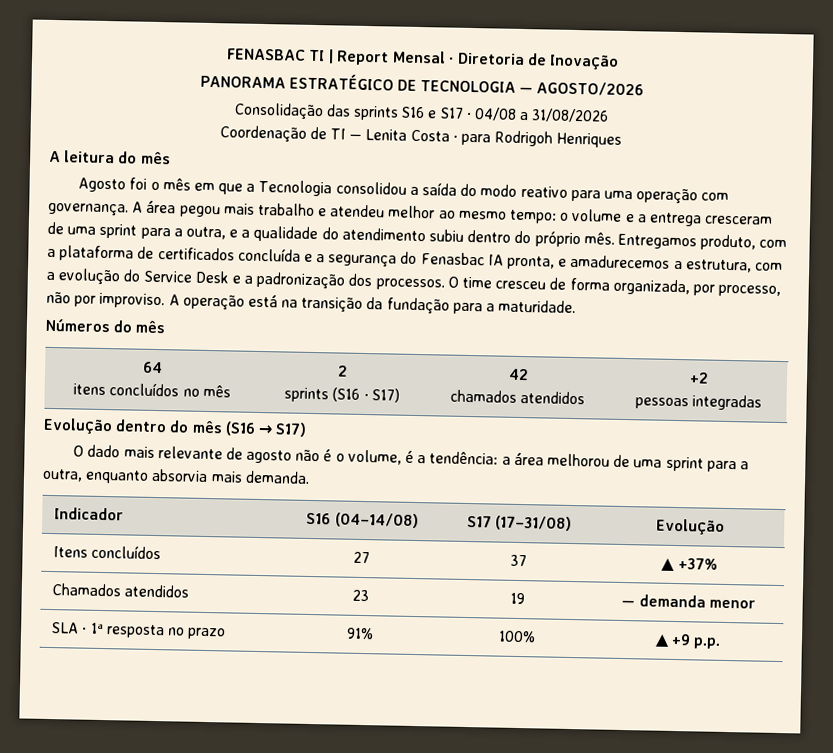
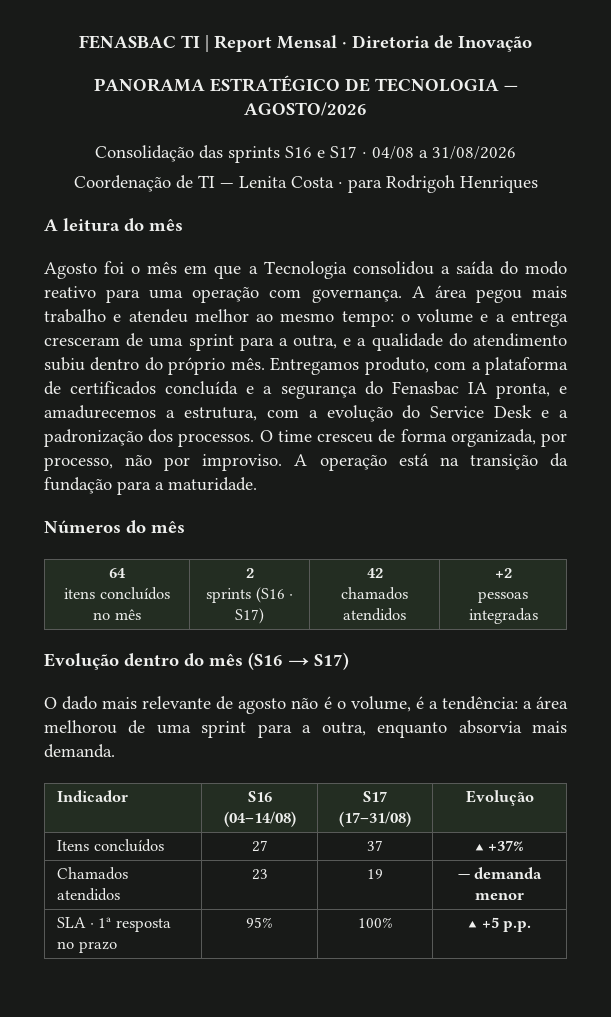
- SLA · 1ª resposta no prazo | 91% | 100% | ▲ +9 p.p.
+ SLA · 1ª resposta no prazo | 95% | 100% | ▲ +5 p.p.

